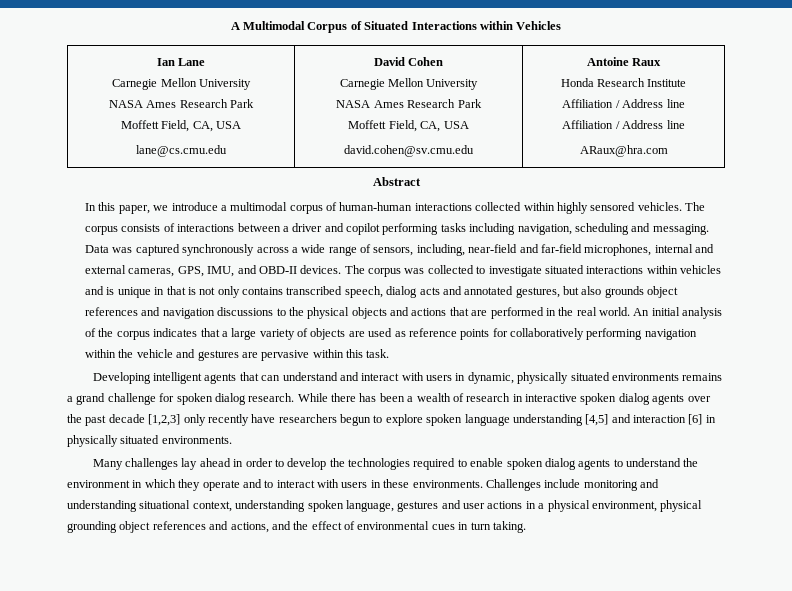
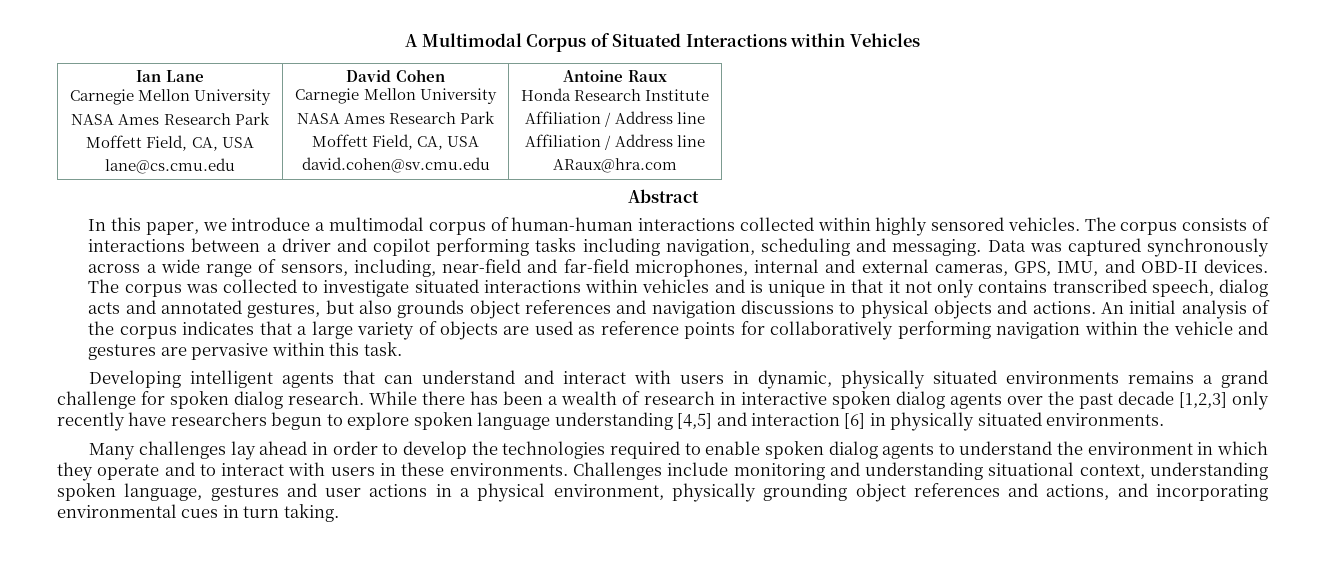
- The corpus was collected to investigate situated interactions within vehicles and is unique in that is not only contains transcribed speech, dialog acts and annotated gestures, but also grounds object references and navigation discussions to the physical objects and actions that are performed in the real world.
+ The corpus was collected to investigate situated interactions within vehicles and is unique in that it not only contains transcribed speech, dialog acts and annotated gestures, but also grounds object references and navigation discussions to physical objects and actions.
- Challenges include monitoring and understanding situational context, understanding spoken language, gestures and user actions in a physical environment, physical grounding object references and actions, and the effect of environmental cues in turn taking.
+ Challenges include monitoring and understanding situational context, understanding spoken language, gestures and user actions in a physical environment, physically grounding object references and actions, and incorporating environmental cues in turn taking.

